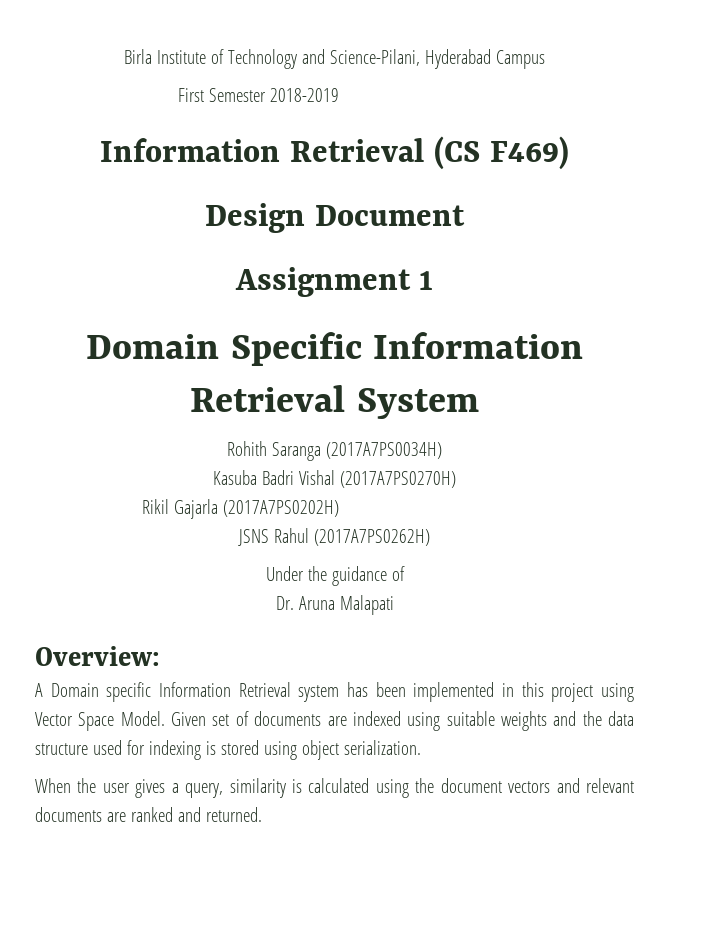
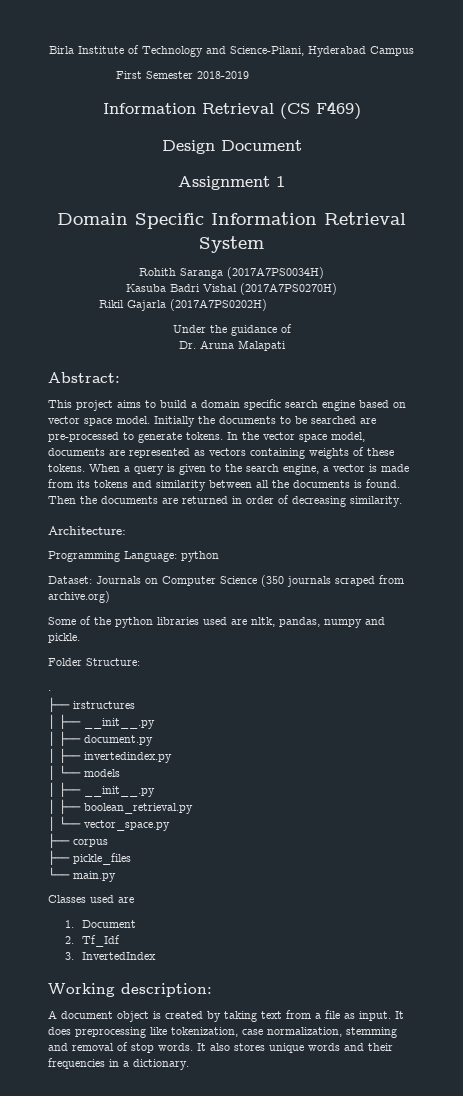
- JSNS Rahul (2017A7PS0262H)
- Overview:
- A Domain specific Information Retrieval system has been implemented in this project using Vector Space Model. Given set of documents are indexed using suitable weights and the data structure used for indexing is stored using object serialization.
- When the user gives a query, similarity is calculated using the document vectors and relevant documents are ranked and returned.
+ Abstract:
+ This project aims to build a domain specific search engine based on vector space model. Initially the documents to be searched are pre-processed to generate tokens. In the vector space model, documents are represented as vectors containing weights of these tokens. When a query is given to the search engine, a vector is made from its tokens and similarity between all the documents is found. Then the documents are returned in order of decreasing similarity.
+ Architecture:
+ Programming Language: python
+ Dataset: Journals on Computer Science (350 journals scraped from archive.org)
+ Some of the python libraries used are nltk, pandas, numpy and pickle.
+ Folder Structure:
+ .
+ ├── irstructures
+ │ ├── __init__.py
+ │ ├── document.py
+ │ ├── invertedindex.py
+ │ └── models
+ │ ├── __init__.py
+ │ ├── boolean_retrieval.py
+ │ └── vector_space.py
+ ├── corpus
+ ├── pickle_files
+ └── main.py
+ Classes used are
+ 1. Document
+ 2. Tf_Idf
+ 3. InvertedIndex
+ Working description:
+ A document object is created by taking text from a file as input. It does preprocessing like tokenization, case normalization, stemming and removal of stop words. It also stores unique words and their frequencies in a dictionary.

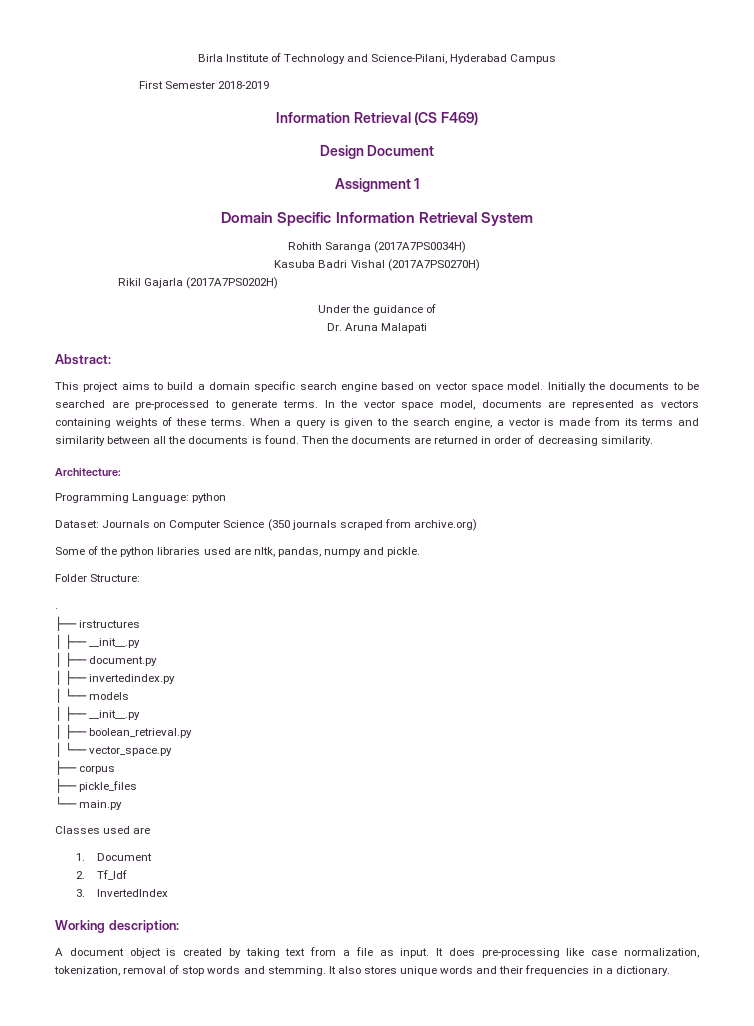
- Initially the documents to be searched are pre-processed to generate tokens.
+ Initially the documents to be searched are pre-processed to generate terms.
- In the vector space model, documents are represented as vectors containing weights of these tokens.
+ In the vector space model, documents are represented as vectors containing weights of these terms.
- When a query is given to the search engine, a vector is made from its tokens and similarity between all the documents is found.
+ When a query is given to the search engine, a vector is made from its terms and similarity between all the documents is found.
- It does preprocessing like tokenization, case normalization, stemming and removal of stop words.
+ It does pre-processing like case normalization, tokenization, removal of stop words and stemming.

